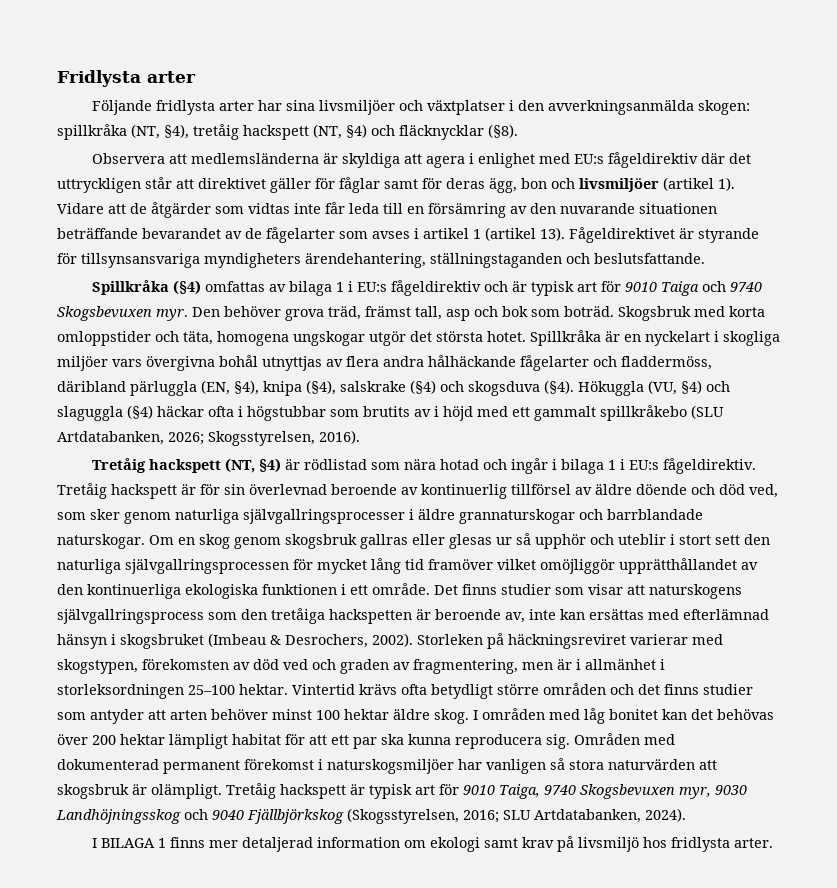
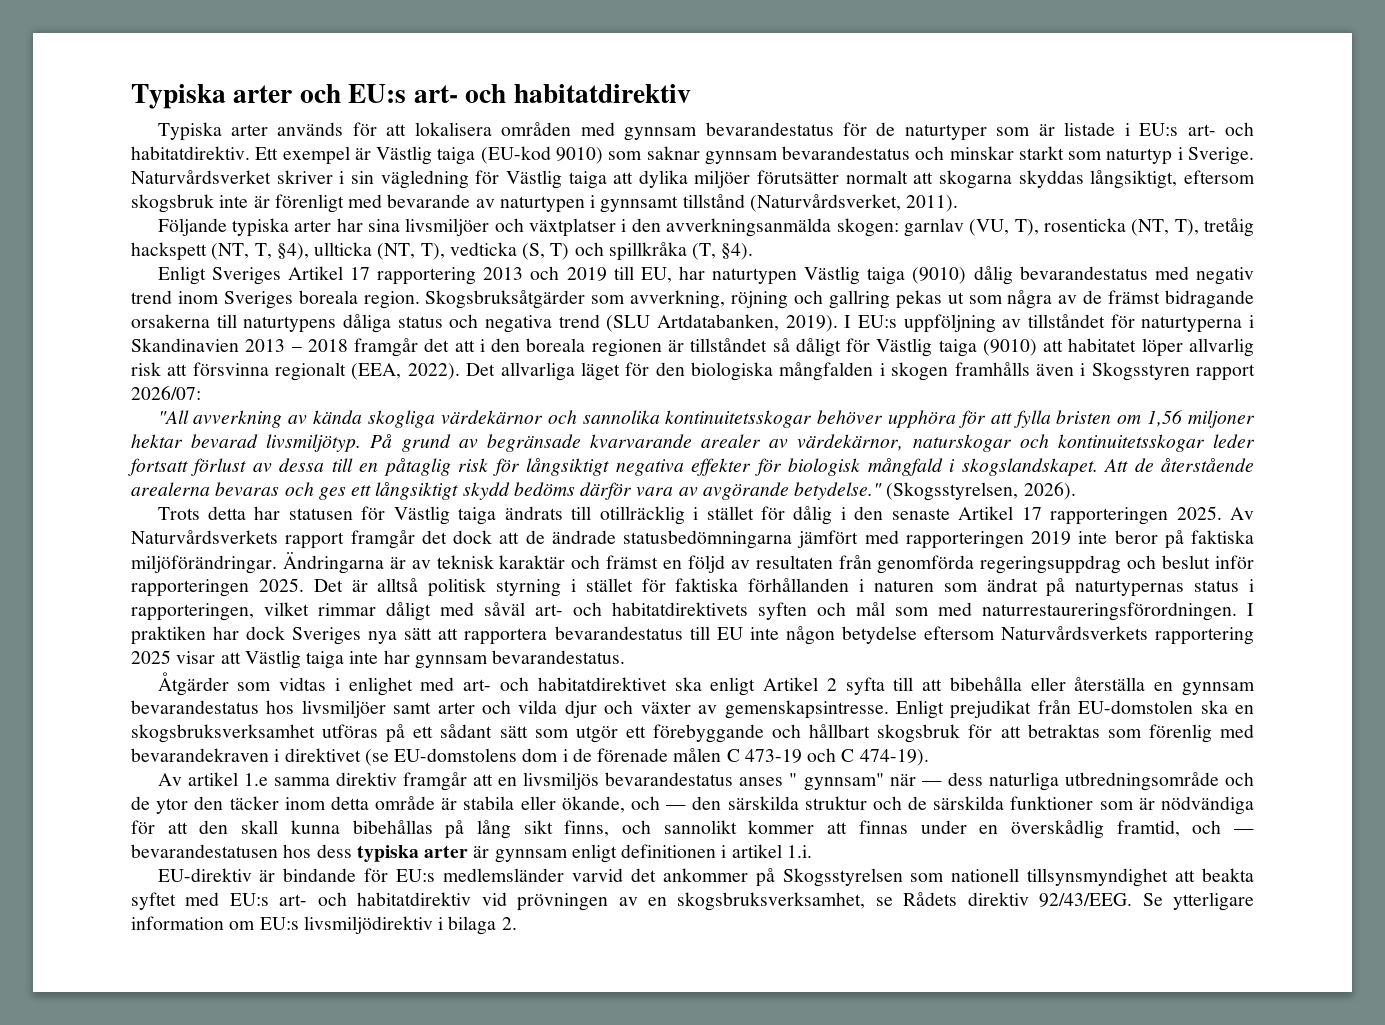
- Fridlysta arter
+ Typiska arter och EU:s art- och habitatdirektiv
+ Typiska arter används för att lokalisera områden med gynnsam bevarandestatus för de naturtyper som är listade i EU:s art- och habitatdirektiv. Ett exempel är Västlig taiga (EU-kod 9010) som saknar gynnsam bevarandestatus och minskar starkt som naturtyp i Sverige. Naturvårdsverket skriver i sin vägledning för Västlig taiga att dylika miljöer förutsätter normalt att skogarna skyddas långsiktigt, eftersom skogsbruk inte är förenligt med bevarande av naturtypen i gynnsamt tillstånd (Naturvårdsverket, 2011).
- Följande fridlysta arter har sina livsmiljöer och växtplatser i den avverkningsanmälda skogen: spillkråka (NT, §4), tretåig hackspett (NT, §4) och fläcknycklar (§8).
- Observera att medlemsländerna är skyldiga att agera i enlighet med EU:s fågeldirektiv där det uttryckligen står att direktivet gäller för fåglar samt för deras ägg, bon och livsmiljöer (artikel 1). Vidare att de åtgärder som vidtas inte får leda till en försämring av den nuvarande situationen beträffande bevarandet av de fågelarter som avses i artikel 1 (artikel 13). Fågeldirektivet är styrande för tillsynsansvariga myndigheters ärendehantering, ställningstaganden och beslutsfattande.
- Spillkråka (§4) omfattas av bilaga 1 i EU:s fågeldirektiv och är typisk art för 9010 Taiga och 9740 Skogsbevuxen myr. Den behöver grova träd, främst tall, asp och bok som boträd. Skogsbruk med korta omloppstider och täta, homogena ungskogar utgör det största hotet. Spillkråka är en nyckelart i skogliga miljöer vars övergivna bohål utnyttjas av flera andra hålhäckande fågelarter och fladdermöss, däribland pärluggla (EN, §4), knipa (§4), salskrake (§4) och skogsduva (§4). Hökuggla (VU, §4) och slaguggla (§4) häckar ofta i högstubbar som brutits av i höjd med ett gammalt spillkråkebo (SLU Artdatabanken, 2026; Skogsstyrelsen, 2016).
- Tretåig hackspett (NT, §4) är rödlistad som nära hotad och ingår i bilaga 1 i EU:s fågeldirektiv. Tretåig hackspett är för sin överlevnad beroende av kontinuerlig tillförsel av äldre döende och död ved, som sker genom naturliga självgallringsprocesser i äldre grannaturskogar och barrblandade naturskogar. Om en skog genom skogsbruk gallras eller glesas ur så upphör och uteblir i stort sett den naturliga självgallringsprocessen för mycket lång tid framöver vilket omöjliggör upprätthållandet av den kontinuerliga ekologiska funktionen i ett område. Det finns studier som visar att naturskogens självgallringsprocess som den tretåiga hackspetten är beroende av, inte kan ersättas med efterlämnad hänsyn i skogsbruket (Imbeau & Desrochers, 2002). Storleken på häckningsreviret varierar med skogstypen, förekomsten av död ved och graden av fragmentering, men är i allmänhet i storleksordningen 25–100 hektar. Vintertid krävs ofta betydligt större områden och det finns studier som antyder att arten behöver minst 100 hektar äldre skog. I områden med låg bonitet kan det behövas över 200 hektar lämpligt habitat för att ett par ska kunna reproducera sig. Områden med dokumenterad permanent förekomst i naturskogsmiljöer har vanligen så stora naturvärden att skogsbruk är olämpligt. Tretåig hackspett är typisk art för 9010 Taiga, 9740 Skogsbevuxen myr, 9030 Landhöjningsskog och 9040 Fjällbjörkskog (Skogsstyrelsen, 2016; SLU Artdatabanken, 2024).
- I BILAGA 1 finns mer detaljerad information om ekologi samt krav på livsmiljö hos fridlysta arter.
+ Följande typiska arter har sina livsmiljöer och växtplatser i den avverkningsanmälda skogen: garnlav (VU, T), rosenticka (NT, T), tretåig hackspett (NT, T, §4), ullticka (NT, T), vedticka (S, T) och spillkråka (T, §4).
+ Enligt Sveriges Artikel 17 rapportering 2013 och 2019 till EU, har naturtypen Västlig taiga (9010) dålig bevarandestatus med negativ trend inom Sveriges boreala region. Skogsbruksåtgärder som avverkning, röjning och gallring pekas ut som några av de främst bidragande orsakerna till naturtypens dåliga status och negativa trend (SLU Artdatabanken, 2019). I EU:s uppföljning av tillståndet för naturtyperna i Skandinavien 2013 – 2018 framgår det att i den boreala regionen är tillståndet så dåligt för Västlig taiga (9010) att habitatet löper allvarlig risk att försvinna regionalt (EEA, 2022). Det allvarliga läget för den biologiska mångfalden i skogen framhålls även i Skogsstyren rapport 2026/07:
+ "All avverkning av kända skogliga värdekärnor och sannolika kontinuitetsskogar behöver upphöra för att fylla bristen om 1,56 miljoner hektar bevarad livsmiljötyp. På grund av begränsade kvarvarande arealer av värdekärnor, naturskogar och kontinuitetsskogar leder fortsatt förlust av dessa till en påtaglig risk för långsiktigt negativa effekter för biologisk mångfald i skogslandskapet. Att de återstående arealerna bevaras och ges ett långsiktigt skydd bedöms därför vara av avgörande betydelse." (Skogsstyrelsen, 2026).
+ Trots detta har statusen för Västlig taiga ändrats till otillräcklig i stället för dålig i den senaste Artikel 17 rapporteringen 2025. Av Naturvårdsverkets rapport framgår det dock att de ändrade statusbedömningarna jämfört med rapporteringen 2019 inte beror på faktiska miljöförändringar. Ändringarna är av teknisk karaktär och främst en följd av resultaten från genomförda regeringsuppdrag och beslut inför rapporteringen 2025. Det är alltså politisk styrning i stället för faktiska förhållanden i naturen som ändrat på naturtypernas status i rapporteringen, vilket rimmar dåligt med såväl art- och habitatdirektivets syften och mål som med naturrestaureringsförordningen. I praktiken har dock Sveriges nya sätt att rapportera bevarandestatus till EU inte någon betydelse eftersom Naturvårdsverkets rapportering 2025 visar att Västlig taiga inte har gynnsam bevarandestatus.
+ Åtgärder som vidtas i enlighet med art- och habitatdirektivet ska enligt Artikel 2 syfta till att bibehålla eller återställa en gynnsam bevarandestatus hos livsmiljöer samt arter och vilda djur och växter av gemenskapsintresse. Enligt prejudikat från EU-domstolen ska en skogsbruksverksamhet utföras på ett sådant sätt som utgör ett förebyggande och hållbart skogsbruk för att betraktas som förenlig med bevarandekraven i direktivet (se EU-domstolens dom i de förenade målen C 473-19 och C 474-19).
+ Av artikel 1.e samma direktiv framgår att en livsmiljös bevarandestatus anses " gynnsam" när — dess naturliga utbredningsområde och de ytor den täcker inom detta område är stabila eller ökande, och — den särskilda struktur och de särskilda funktioner som är nödvändiga för att den skall kunna bibehållas på lång sikt finns, och sannolikt kommer att finnas under en överskådlig framtid, och — bevarandestatusen hos dess typiska arter är gynnsam enligt definitionen i artikel 1.i.
+ EU-direktiv är bindande för EU:s medlemsländer varvid det ankommer på Skogsstyrelsen som nationell tillsynsmyndighet att beakta syftet med EU:s art- och habitatdirektiv vid prövningen av en skogsbruksverksamhet, se Rådets direktiv 92/43/EEG. Se ytterligare information om EU:s livsmiljödirektiv i bilaga 2.

